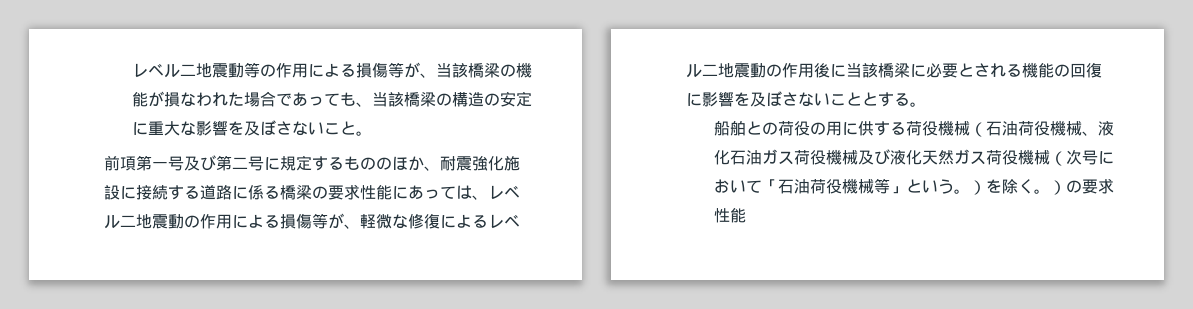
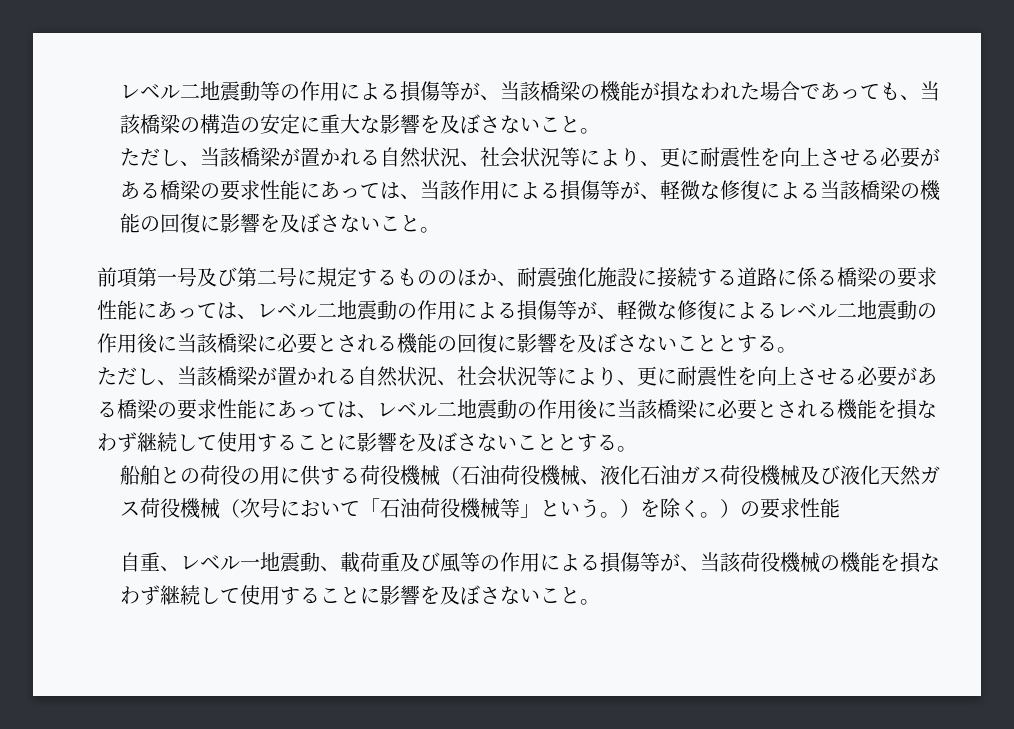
+ ただし、当該橋梁が置かれる自然状況、社会状況等により、更に耐震性を向上させる必要がある橋梁の要求性能にあっては、当該作用による損傷等が、軽微な修復による当該橋梁の機能の回復に影響を及ぼさないこと。
+ ただし、当該橋梁が置かれる自然状況、社会状況等により、更に耐震性を向上させる必要がある橋梁の要求性能にあっては、レベル二地震動の作用後に当該橋梁に必要とされる機能を損なわず継続して使用することに影響を及ぼさないこととする。
+ 自重、レベル一地震動、載荷重及び風等の作用による損傷等が、当該荷役機械の機能を損なわず継続して使用することに影響を及ぼさないこと。

